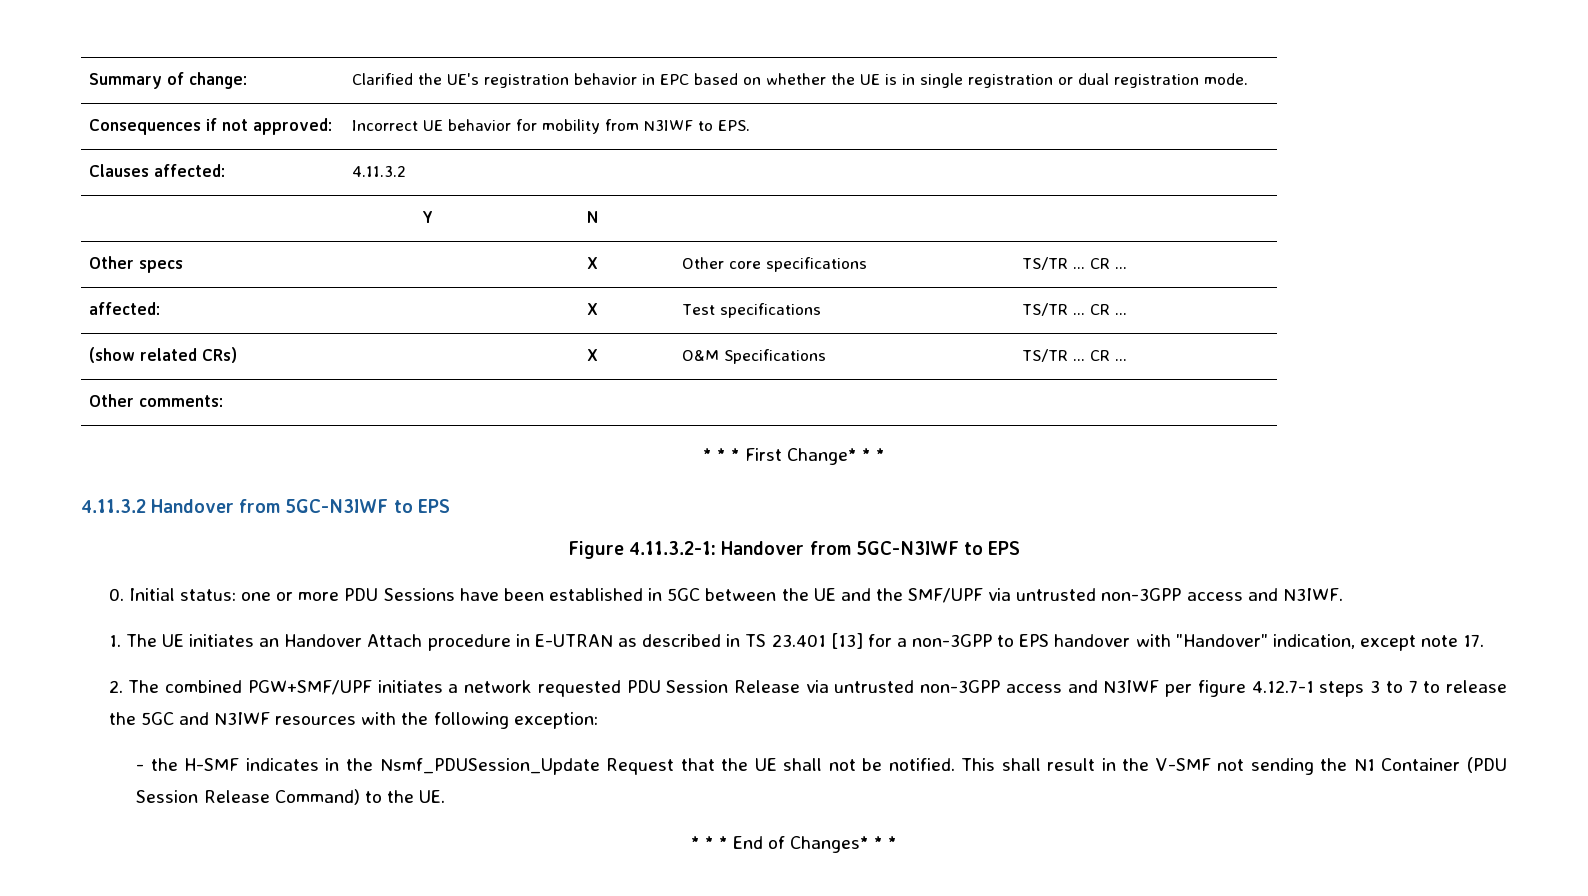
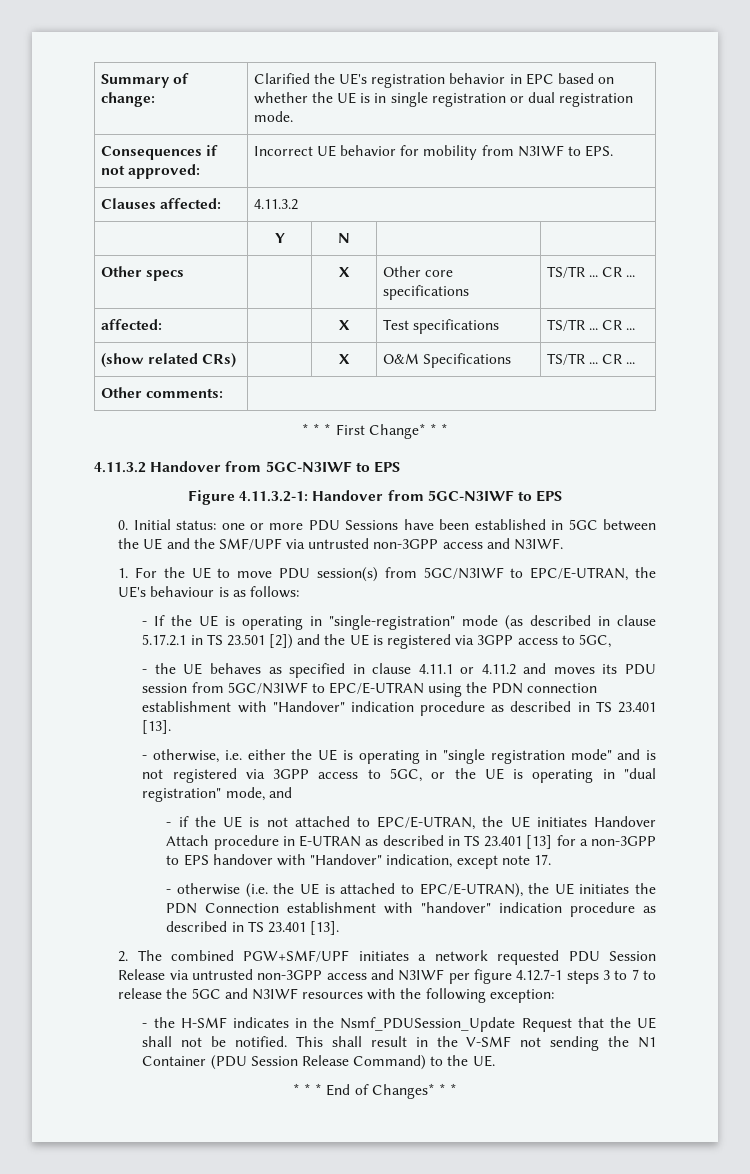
- 1. The UE initiates an Handover Attach procedure in E-UTRAN as described in TS 23.401 [13] for a non-3GPP to EPS handover with "Handover" indication, except note 17.
+ 1. For the UE to move PDU session(s) from 5GC/N3IWF to EPC/E-UTRAN, the UE's behaviour is as follows:
+ - If the UE is operating in "single-registration" mode (as described in clause 5.17.2.1 in TS 23.501 [2]) and the UE is registered via 3GPP access to 5GC,
+ - the UE behaves as specified in clause 4.11.1 or 4.11.2 and moves its PDU session from 5GC/N3IWF to EPC/E-UTRAN using the PDN connection establishment with "Handover" indication procedure as described in TS 23.401 [13].
+ - otherwise, i.e. either the UE is operating in "single registration mode" and is not registered via 3GPP access to 5GC, or the UE is operating in "dual registration" mode, and
+ - if the UE is not attached to EPC/E-UTRAN, the UE initiates Handover Attach procedure in E-UTRAN as described in TS 23.401 [13] for a non-3GPP to EPS handover with "Handover" indication, except note 17.
+ - otherwise (i.e. the UE is attached to EPC/E-UTRAN), the UE initiates the PDN Connection establishment with "handover" indication procedure as described in TS 23.401 [13].

